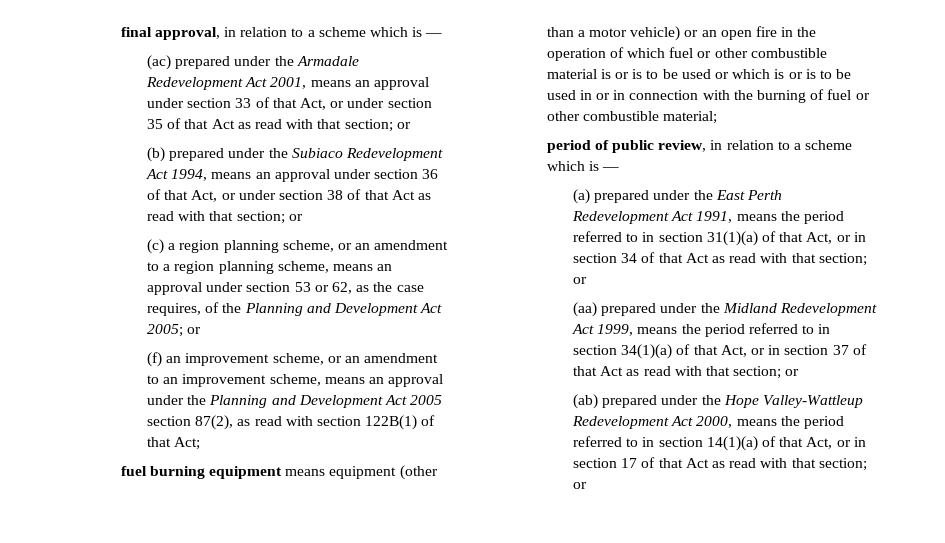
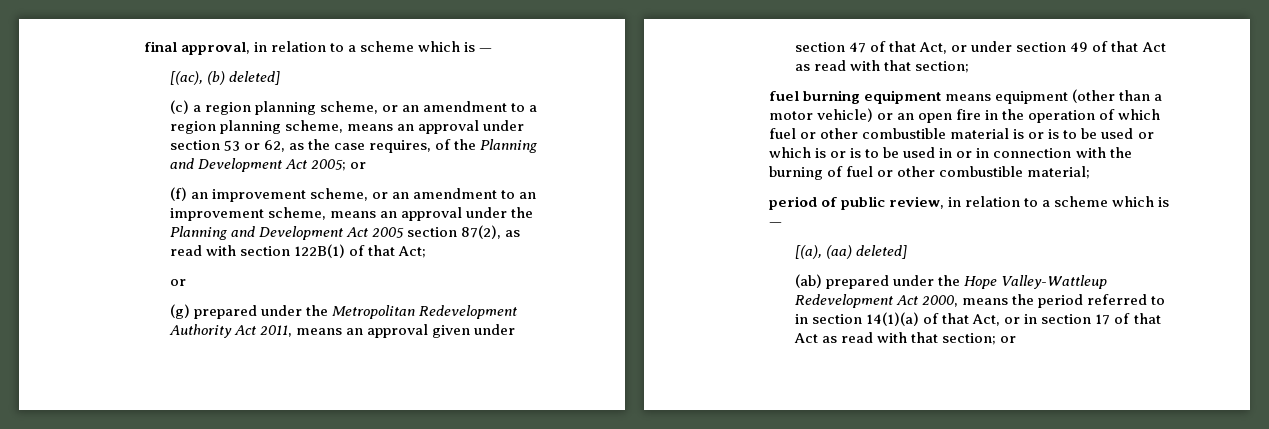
- (ac) prepared under the Armadale Redevelopment Act 2001, means an approval under section 33 of that Act, or under section 35 of that Act as read with that section; or
- (b) prepared under the Subiaco Redevelopment Act 1994, means an approval under section 36 of that Act, or under section 38 of that Act as read with that section; or
+ [(ac), (b) deleted]
  (f) an improvement scheme, or an amendment to an improvement scheme, means an approval under the Planning and Development Act 2005 section 87(2), as read with section 122B(1) of that Act;
+ or
+ (g) prepared under the Metropolitan Redevelopment Authority Act 2011, means an approval given under section 47 of that Act, or under section 49 of that Act as read with that section;
- (a) prepared under the East Perth Redevelopment Act 1991, means the period referred to in section 31(1)(a) of that Act, or in section 34 of that Act as read with that section; or
- (aa) prepared under the Midland Redevelopment Act 1999, means the period referred to in section 34(1)(a) of that Act, or in section 37 of that Act as read with that section; or
+ [(a), (aa) deleted]

